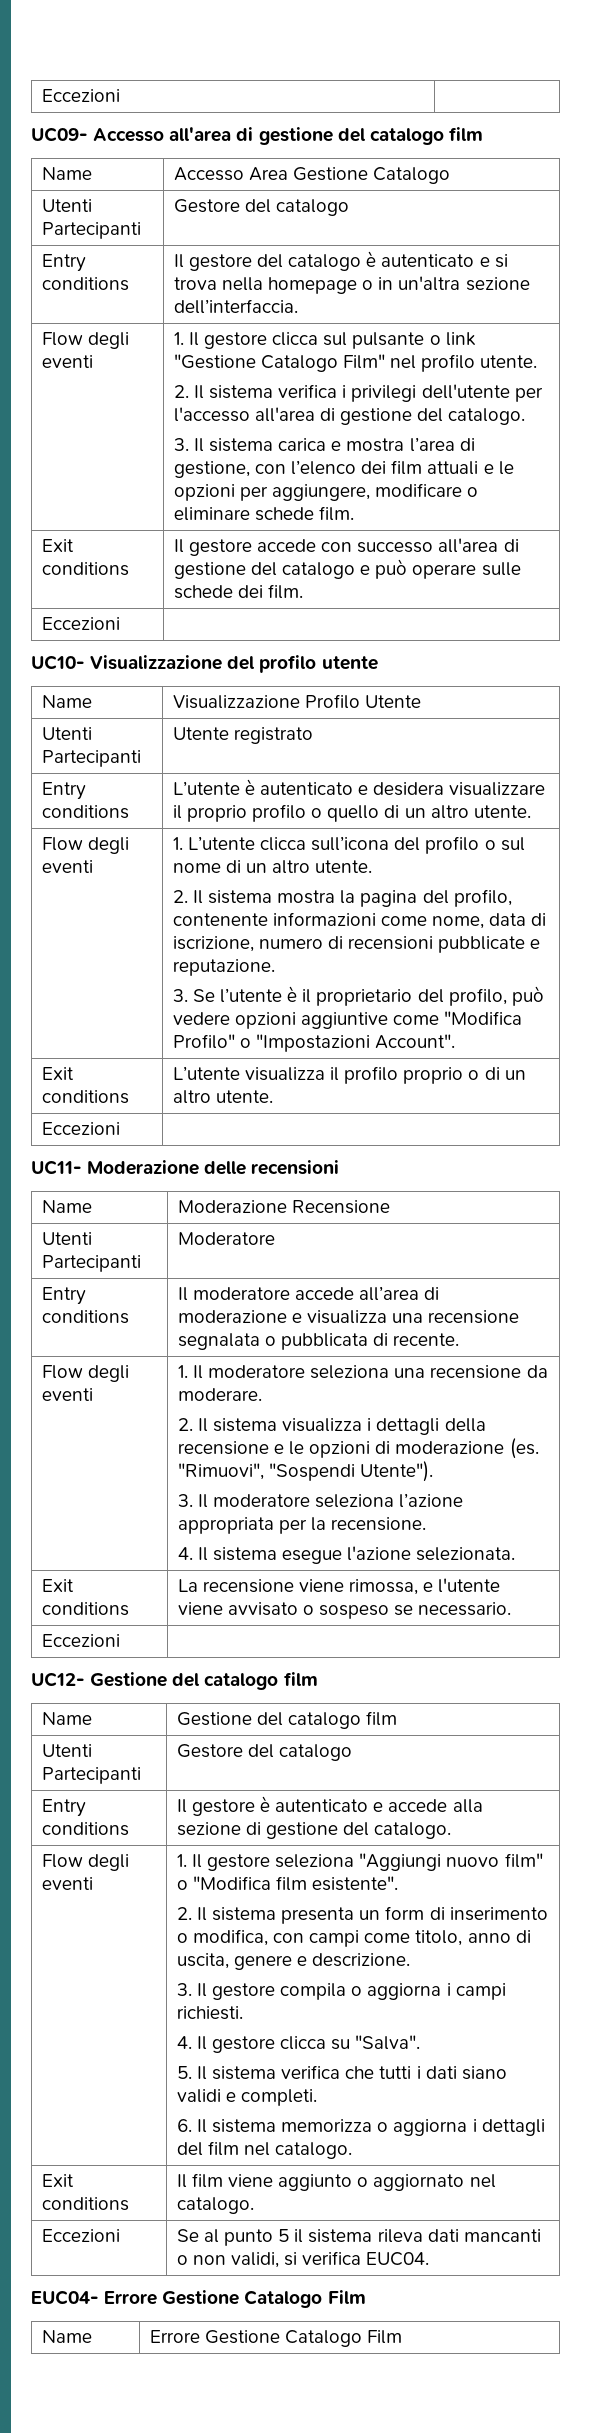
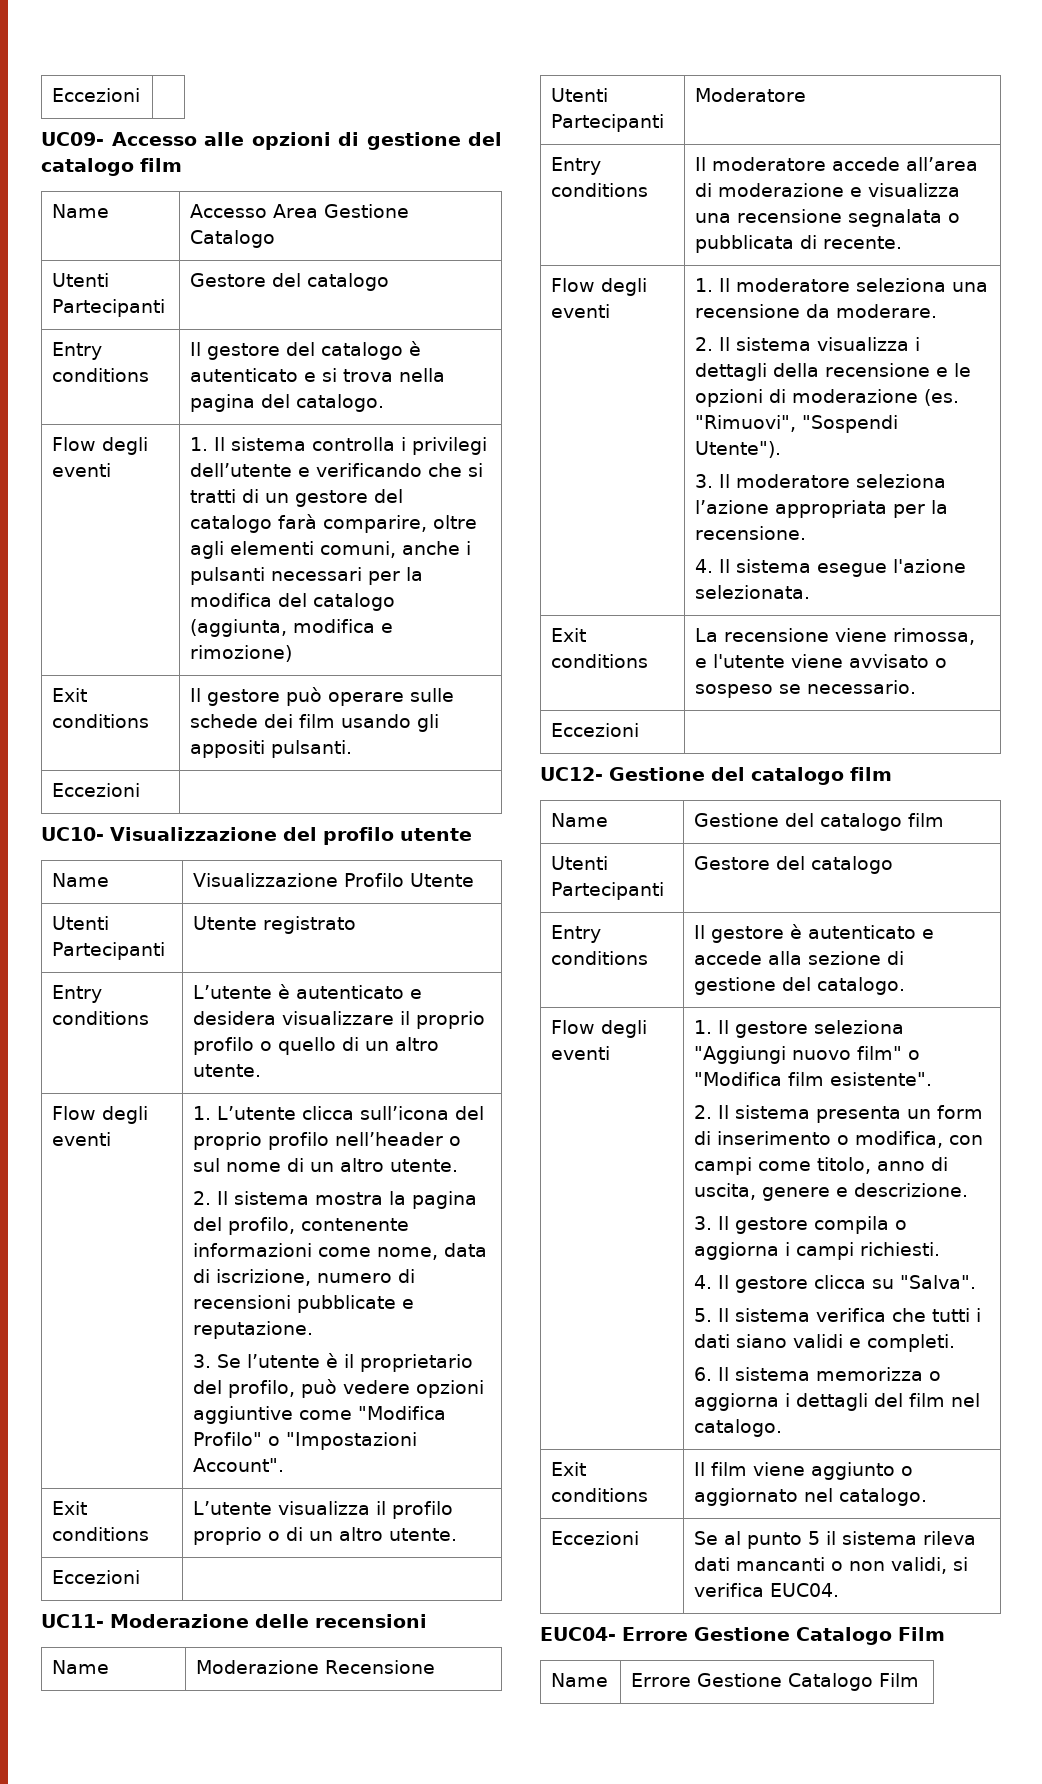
- UC09- Accesso all'area di gestione del catalogo film
+ UC09- Accesso alle opzioni di gestione del catalogo film
- Entry conditions | Il gestore del catalogo è autenticato e si trova nella homepage o in un'altra sezione dell’interfaccia.
- Flow degli eventi | 1. Il gestore clicca sul pulsante o link "Gestione Catalogo Film" nel profilo utente.
- 2. Il sistema verifica i privilegi dell'utente per l'accesso all'area di gestione del catalogo.
- 3. Il sistema carica e mostra l’area di gestione, con l’elenco dei film attuali e le opzioni per aggiungere, modificare o eliminare schede film.
- Exit conditions | Il gestore accede con successo all'area di gestione del catalogo e può operare sulle schede dei film.
+ Entry conditions | Il gestore del catalogo è autenticato e si trova nella pagina del catalogo.
+ Flow degli eventi | 1. Il sistema controlla i privilegi dell’utente e verificando che si tratti di un gestore del catalogo farà comparire, oltre agli elementi comuni, anche i pulsanti necessari per la modifica del catalogo (aggiunta, modifica e rimozione)
+ Exit conditions | Il gestore può operare sulle schede dei film usando gli appositi pulsanti.
- 1. L’utente clicca sull’icona del profilo o sul nome di un altro utente.
+ 1. L’utente clicca sull’icona del proprio profilo nell’header o sul nome di un altro utente.

